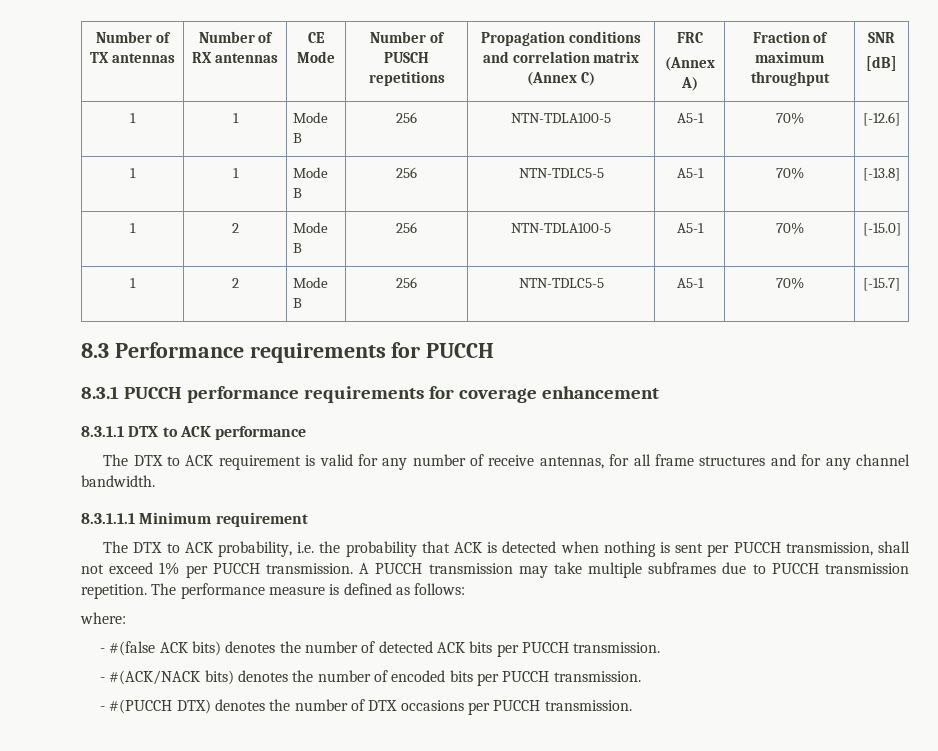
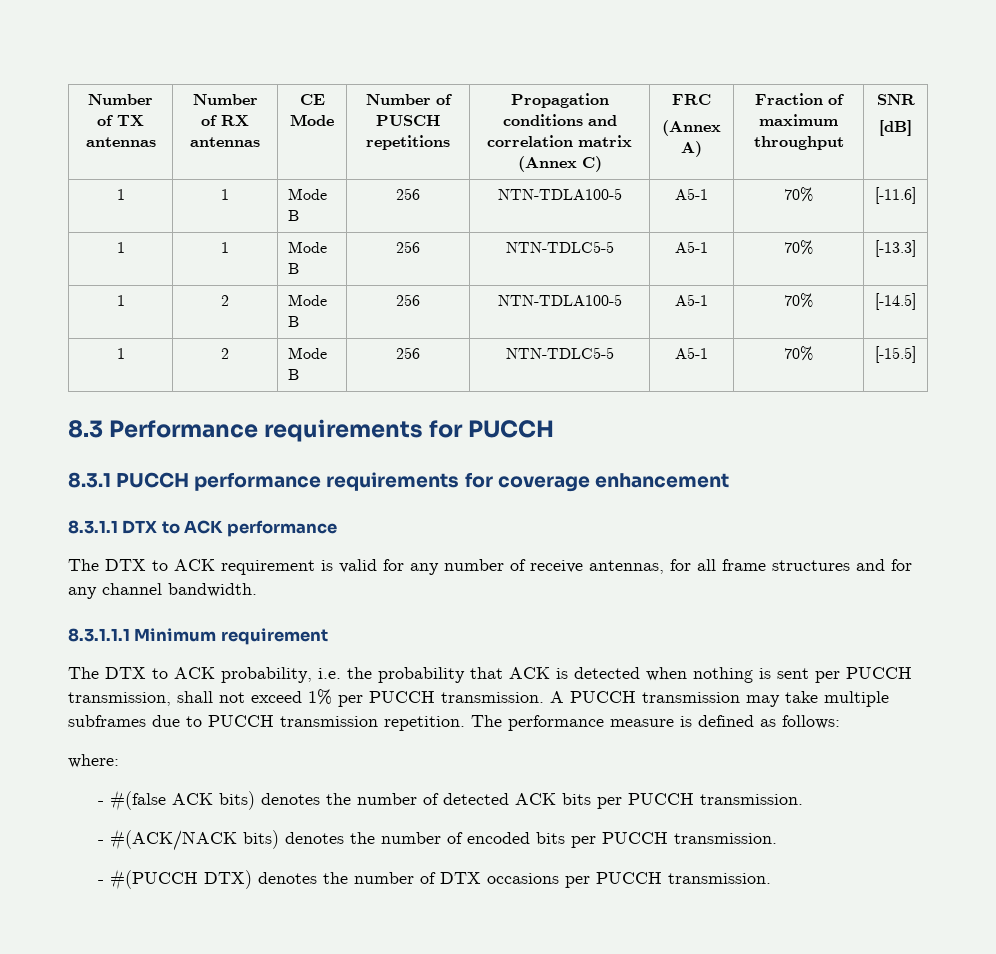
- 1 | 1 | Mode B | 256 | NTN-TDLA100-5 | A5-1 | 70% | [-12.6]
+ 1 | 1 | Mode B | 256 | NTN-TDLA100-5 | A5-1 | 70% | [-11.6]
- 1 | 1 | Mode B | 256 | NTN-TDLC5-5 | A5-1 | 70% | [-13.8]
+ 1 | 1 | Mode B | 256 | NTN-TDLC5-5 | A5-1 | 70% | [-13.3]
- 1 | 2 | Mode B | 256 | NTN-TDLA100-5 | A5-1 | 70% | [-15.0]
+ 1 | 2 | Mode B | 256 | NTN-TDLA100-5 | A5-1 | 70% | [-14.5]
- 1 | 2 | Mode B | 256 | NTN-TDLC5-5 | A5-1 | 70% | [-15.7]
+ 1 | 2 | Mode B | 256 | NTN-TDLC5-5 | A5-1 | 70% | [-15.5]

